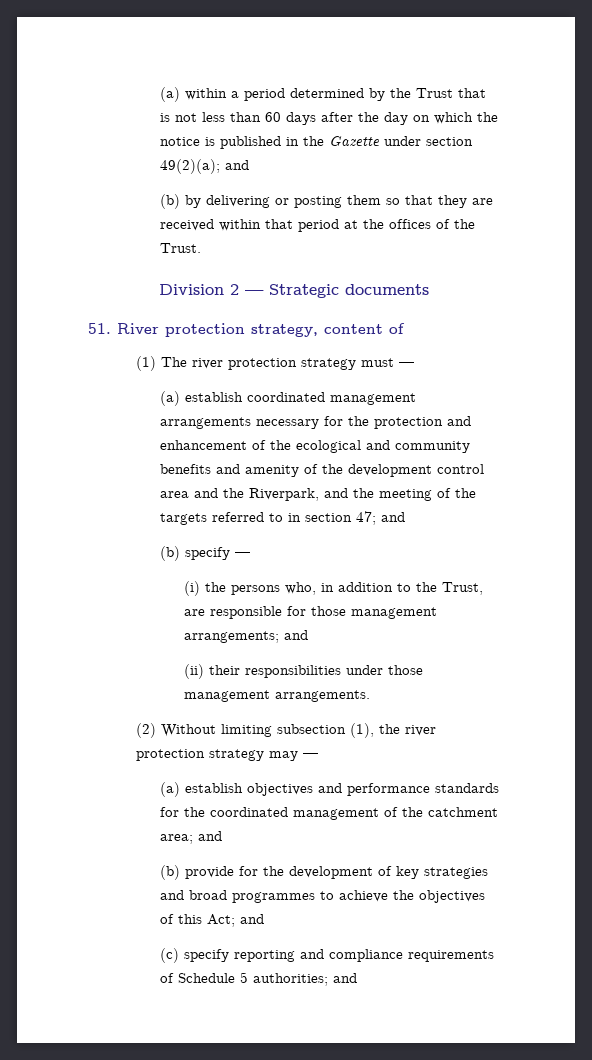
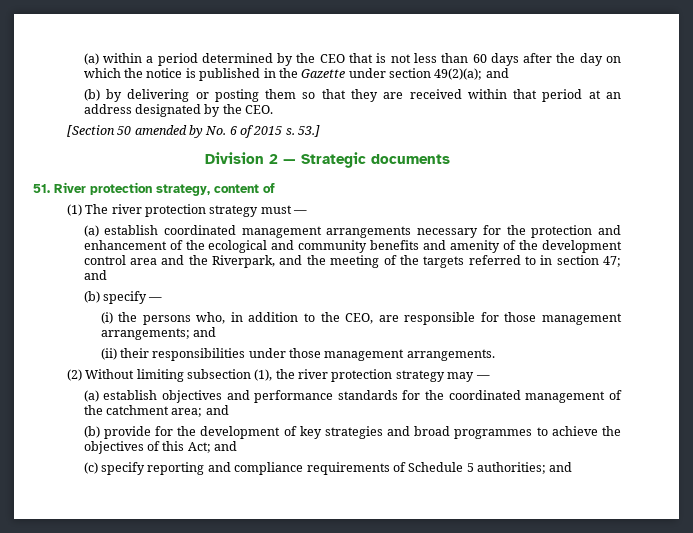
- (a) within a period determined by the Trust that is not less than 60 days after the day on which the notice is published in the Gazette under section 49(2)(a); and
+ (a) within a period determined by the CEO that is not less than 60 days after the day on which the notice is published in the Gazette under section 49(2)(a); and
- (b) by delivering or posting them so that they are received within that period at the offices of the Trust.
+ (b) by delivering or posting them so that they are received within that period at an address designated by the CEO.
+ [Section 50 amended by No. 6 of 2015 s. 53.]
- (i) the persons who, in addition to the Trust, are responsible for those management arrangements; and
+ (i) the persons who, in addition to the CEO, are responsible for those management arrangements; and

